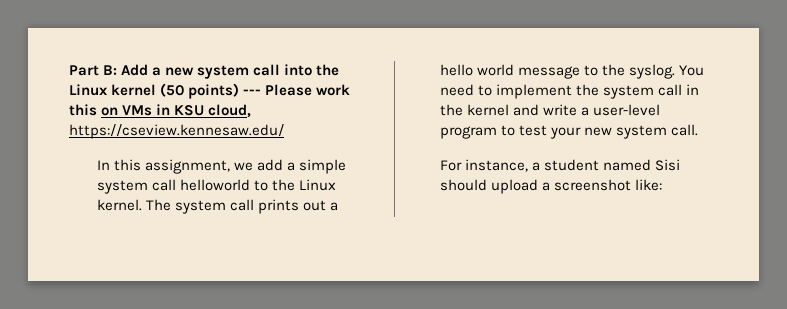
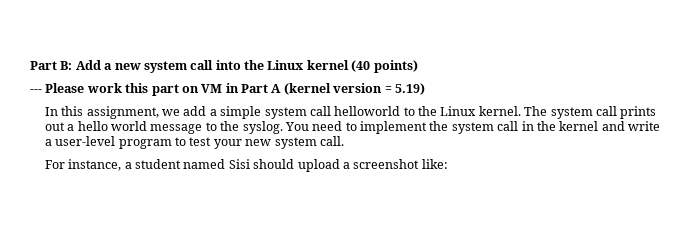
- Part B: Add a new system call into the Linux kernel (50 points) --- Please work this on VMs in KSU cloud, https://cseview.kennesaw.edu/
+ Part B: Add a new system call into the Linux kernel (40 points)
+ --- Please work this part on VM in Part A (kernel version = 5.19)

